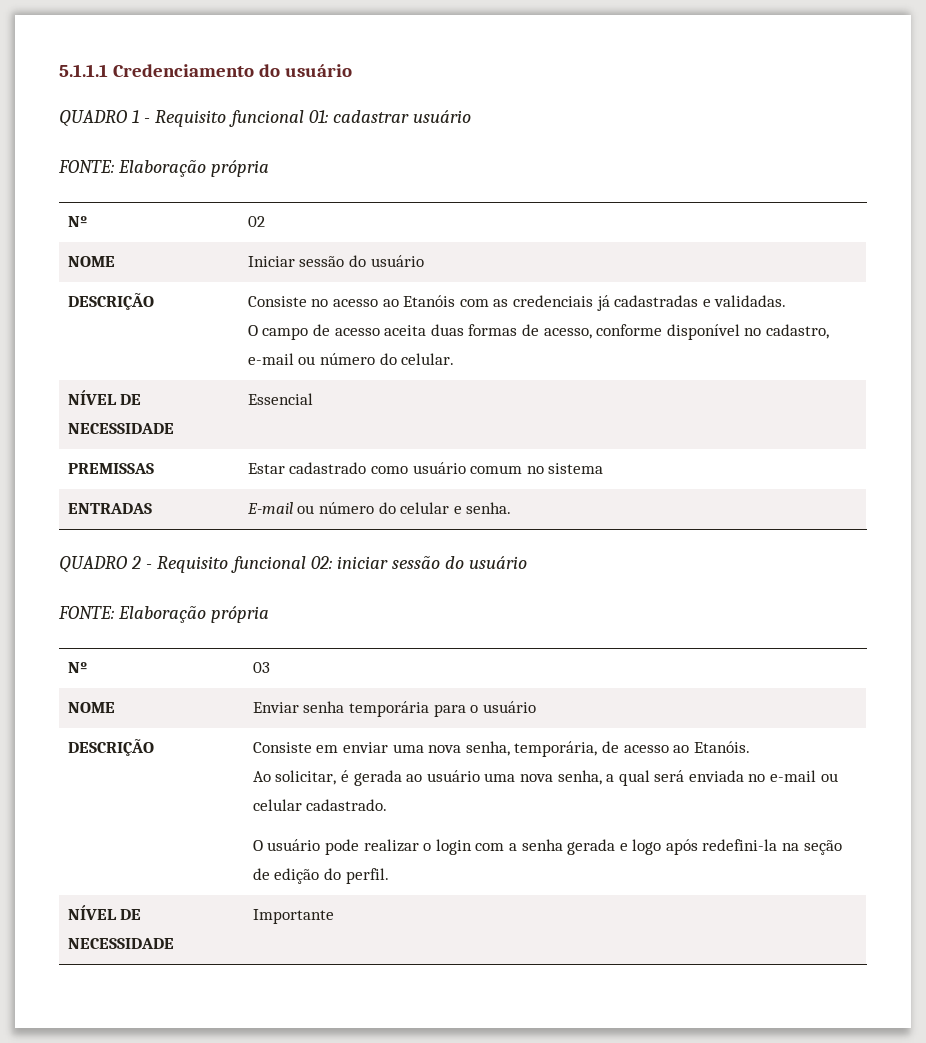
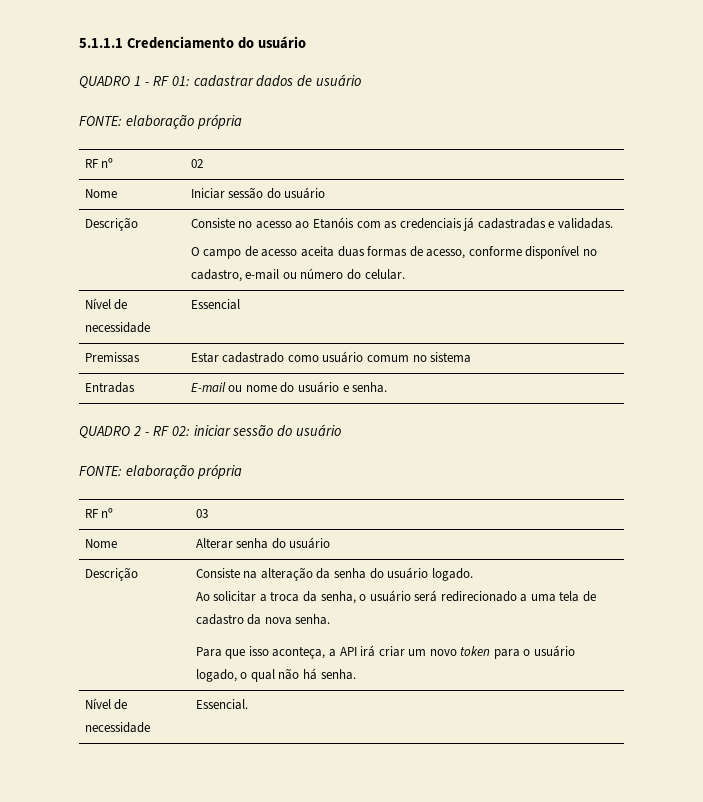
- QUADRO 1 - Requisito funcional 01: cadastrar usuário
- FONTE: Elaboração própria
- Nº | 02
+ QUADRO 1 - RF 01: cadastrar dados de usuário
+ FONTE: elaboração própria
+ RF nº | 02
- NOME | Iniciar sessão do usuário
+ Nome | Iniciar sessão do usuário
- DESCRIÇÃO | Consiste no acesso ao Etanóis com as credenciais já cadastradas e validadas.
+ Descrição | Consiste no acesso ao Etanóis com as credenciais já cadastradas e validadas.
- NÍVEL DE NECESSIDADE | Essencial
+ Nível de necessidade | Essencial
- PREMISSAS | Estar cadastrado como usuário comum no sistema
+ Premissas | Estar cadastrado como usuário comum no sistema
- ENTRADAS | E-mail ou número do celular e senha.
+ Entradas | E-mail ou nome do usuário e senha.
- QUADRO 2 - Requisito funcional 02: iniciar sessão do usuário
- FONTE: Elaboração própria
- Nº | 03
+ QUADRO 2 - RF 02: iniciar sessão do usuário
+ FONTE: elaboração própria
+ RF nº | 03
- NOME | Enviar senha temporária para o usuário
- DESCRIÇÃO | Consiste em enviar uma nova senha, temporária, de acesso ao Etanóis.
- Ao solicitar, é gerada ao usuário uma nova senha, a qual será enviada no e-mail ou celular cadastrado.
- O usuário pode realizar o login com a senha gerada e logo após redefini-la na seção de edição do perfil.
- NÍVEL DE NECESSIDADE | Importante
+ Nome | Alterar senha do usuário
+ Descrição | Consiste na alteração da senha do usuário logado.
+ Ao solicitar a troca da senha, o usuário será redirecionado a uma tela de cadastro da nova senha.
+ Para que isso aconteça, a API irá criar um novo token para o usuário logado, o qual não há senha.
+ Nível de necessidade | Essencial.

